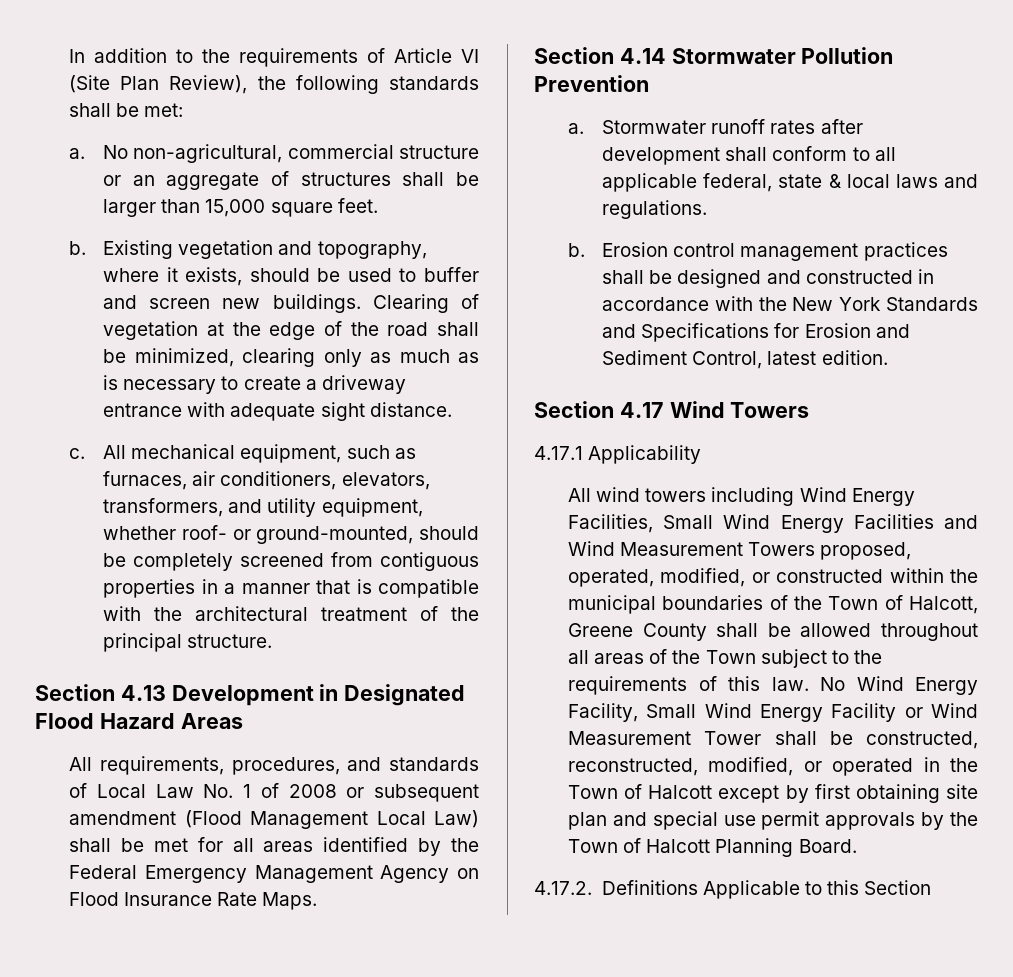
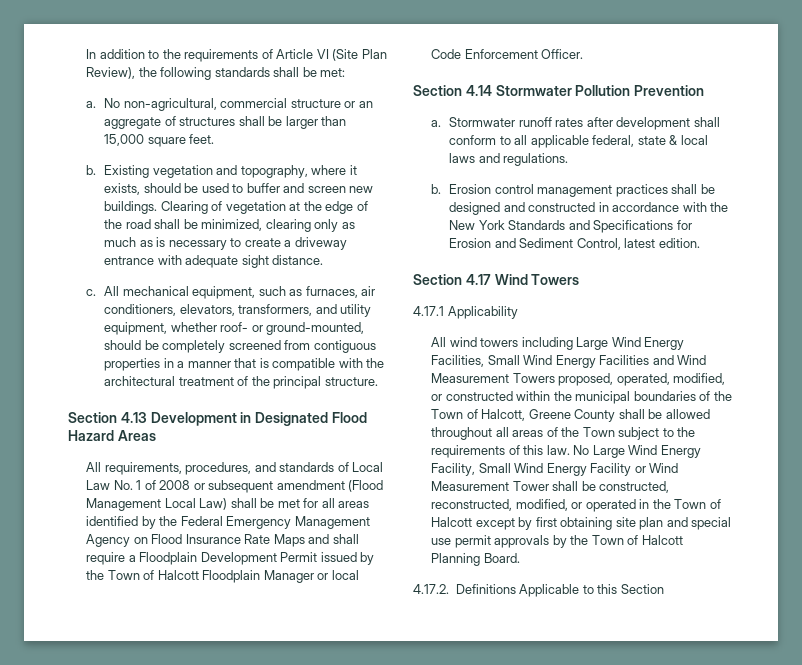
- All requirements, procedures, and standards of Local Law No. 1 of 2008 or subsequent amendment (Flood Management Local Law) shall be met for all areas identified by the Federal Emergency Management Agency on Flood Insurance Rate Maps.
+ All requirements, procedures, and standards of Local Law No. 1 of 2008 or subsequent amendment (Flood Management Local Law) shall be met for all areas identified by the Federal Emergency Management Agency on Flood Insurance Rate Maps and shall require a Floodplain Development Permit issued by the Town of Halcott Floodplain Manager or local Code Enforcement Officer.
- All wind towers including Wind Energy Facilities, Small Wind Energy Facilities and Wind Measurement Towers proposed, operated, modified, or constructed within the municipal boundaries of the Town of Halcott, Greene County shall be allowed throughout all areas of the Town subject to the requirements of this law.
+ All wind towers including Large Wind Energy Facilities, Small Wind Energy Facilities and Wind Measurement Towers proposed, operated, modified, or constructed within the municipal boundaries of the Town of Halcott, Greene County shall be allowed throughout all areas of the Town subject to the requirements of this law.
- No Wind Energy Facility, Small Wind Energy Facility or Wind Measurement Tower shall be constructed, reconstructed, modified, or operated in the Town of Halcott except by first obtaining site plan and special use permit approvals by the Town of Halcott Planning Board.
+ No Large Wind Energy Facility, Small Wind Energy Facility or Wind Measurement Tower shall be constructed, reconstructed, modified, or operated in the Town of Halcott except by first obtaining site plan and special use permit approvals by the Town of Halcott Planning Board.

